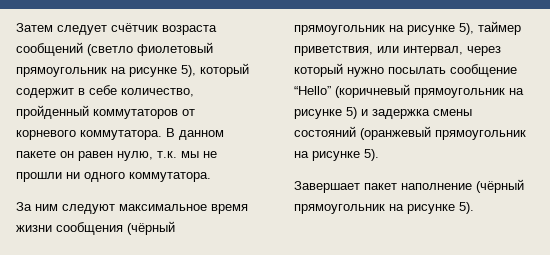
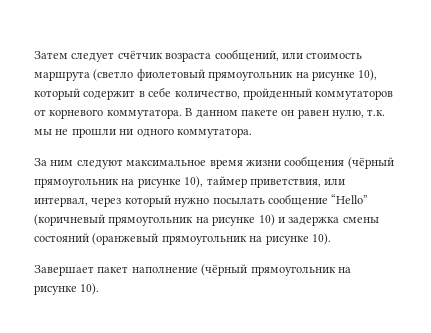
- Затем следует счётчик возраста сообщений (светло фиолетовый прямоугольник на рисунке 5), который содержит в себе количество, пройденный коммутаторов от корневого коммутатора.
+ Затем следует счётчик возраста сообщений, или стоимость маршрута (светло фиолетовый прямоугольник на рисунке 10), который содержит в себе количество, пройденный коммутаторов от корневого коммутатора.
- За ним следуют максимальное время жизни сообщения (чёрный прямоугольник на рисунке 5), таймер приветствия, или интервал, через который нужно посылать сообщение “Hello” (коричневый прямоугольник на рисунке 5) и задержка смены состояний (оранжевый прямоугольник на рисунке 5).
+ За ним следуют максимальное время жизни сообщения (чёрный прямоугольник на рисунке 10), таймер приветствия, или интервал, через который нужно посылать сообщение “Hello” (коричневый прямоугольник на рисунке 10) и задержка смены состояний (оранжевый прямоугольник на рисунке 10).
- Завершает пакет наполнение (чёрный прямоугольник на рисунке 5).
+ Завершает пакет наполнение (чёрный прямоугольник на рисунке 10).

